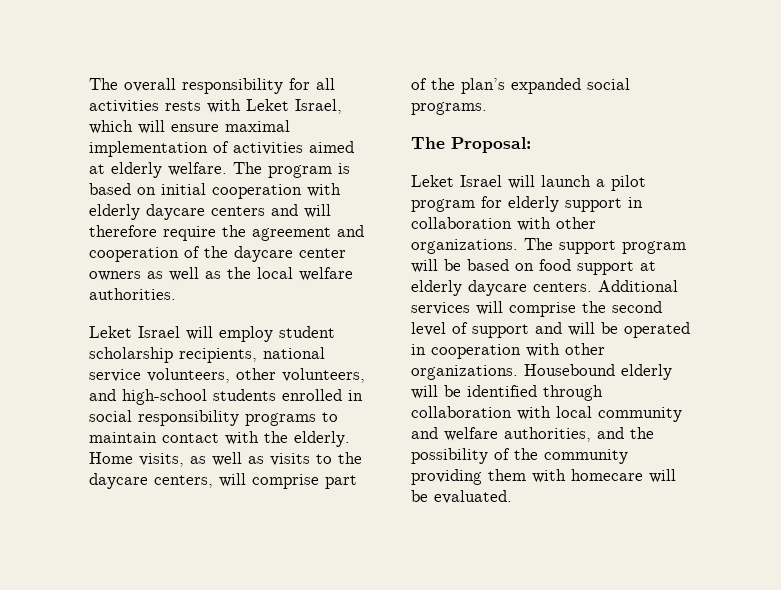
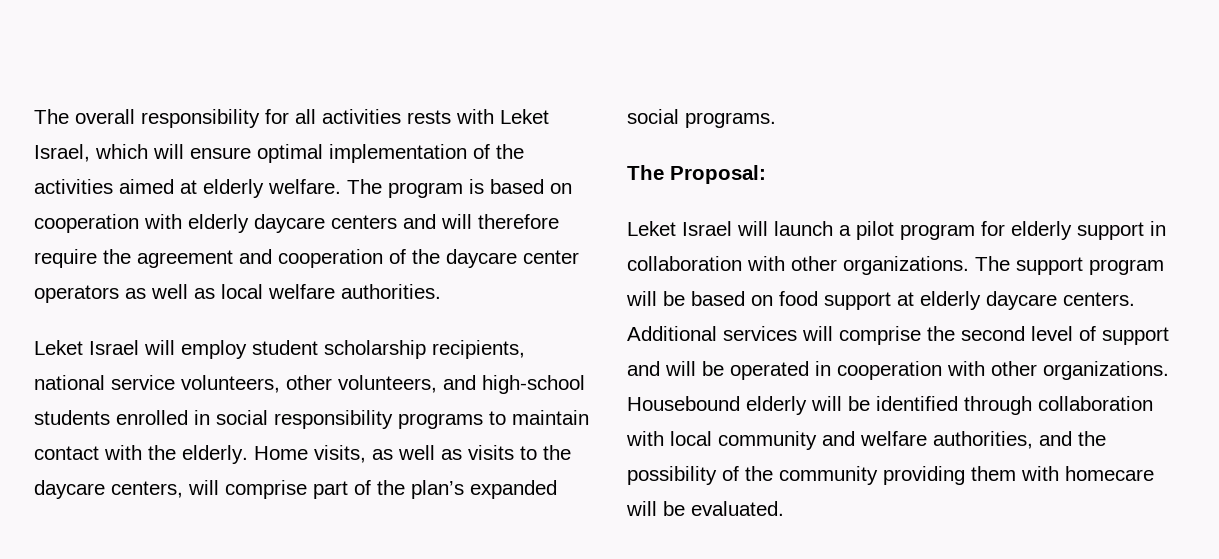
- The overall responsibility for all activities rests with Leket Israel, which will ensure maximal implementation of activities aimed at elderly welfare.
+ The overall responsibility for all activities rests with Leket Israel, which will ensure optimal implementation of the activities aimed at elderly welfare.
- The program is based on initial cooperation with elderly daycare centers and will therefore require the agreement and cooperation of the daycare center owners as well as the local welfare authorities.
+ The program is based on cooperation with elderly daycare centers and will therefore require the agreement and cooperation of the daycare center operators as well as local welfare authorities.

